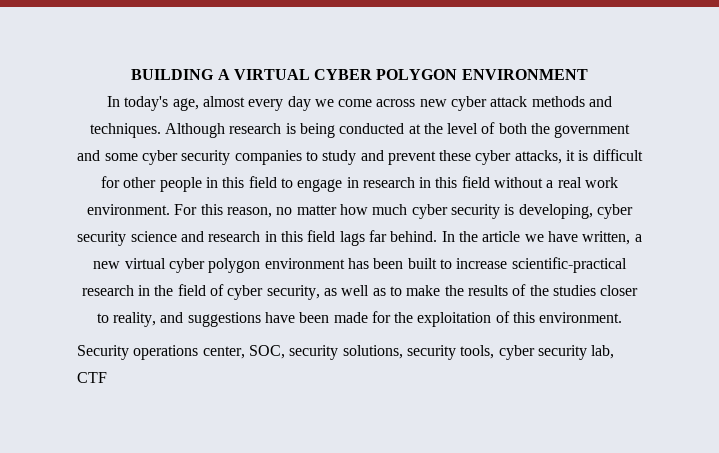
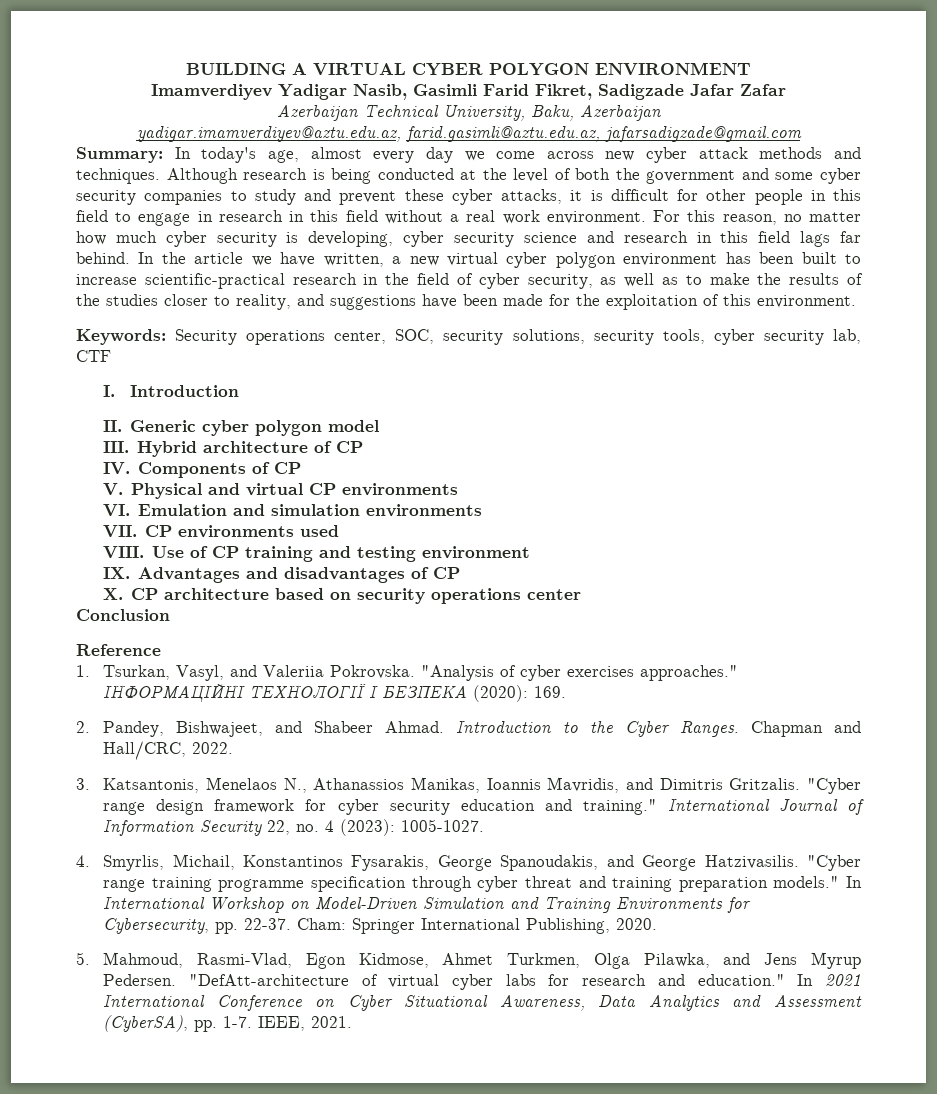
- In today's age, almost every day we come across new cyber attack methods and techniques.
+ Imamverdiyev Yadigar Nasib, Gasimli Farid Fikret, Sadigzade Jafar Zafar
+ Azerbaijan Technical University, Baku, Azerbaijan
+ yadigar.imamverdiyev@aztu.edu.az, farid.gasimli@aztu.edu.az, jafarsadigzade@gmail.com
+ Summary: In today's age, almost every day we come across new cyber attack methods and techniques.
- Security operations center, SOC, security solutions, security tools, cyber security lab, CTF
+ Keywords: Security operations center, SOC, security solutions, security tools, cyber security lab, CTF
+ I. Introduction
+ II. Generic cyber polygon model
+ III. Hybrid architecture of CP
+ IV. Components of CP
+ V. Physical and virtual CP environments
+ VI. Emulation and simulation environments
+ VII. CP environments used
+ VIII. Use of CP training and testing environment
+ IX. Advantages and disadvantages of CP
+ X. CP architecture based on security operations center
+ Conclusion
+ Reference
+ 1. Tsurkan, Vasyl, and Valeriia Pokrovska. "Analysis of cyber exercises approaches." ІНФОРМАЦІЙНІ ТЕХНОЛОГІЇ І БЕЗПЕКА (2020): 169.
+ 2. Pandey, Bishwajeet, and Shabeer Ahmad. Introduction to the Cyber Ranges. Chapman and Hall/CRC, 2022.
+ 3. Katsantonis, Menelaos N., Athanassios Manikas, Ioannis Mavridis, and Dimitris Gritzalis. "Cyber range design framework for cyber security education and training." International Journal of Information Security 22, no. 4 (2023): 1005-1027.
+ 4. Smyrlis, Michail, Konstantinos Fysarakis, George Spanoudakis, and George Hatzivasilis. "Cyber range training programme specification through cyber threat and training preparation models." In International Workshop on Model-Driven Simulation and Training Environments for Cybersecurity, pp. 22-37. Cham: Springer International Publishing, 2020.
+ 5. Mahmoud, Rasmi-Vlad, Egon Kidmose, Ahmet Turkmen, Olga Pilawka, and Jens Myrup Pedersen. "DefAtt-architecture of virtual cyber labs for research and education." In 2021 International Conference on Cyber Situational Awareness, Data Analytics and Assessment (CyberSA), pp. 1-7. IEEE, 2021.

